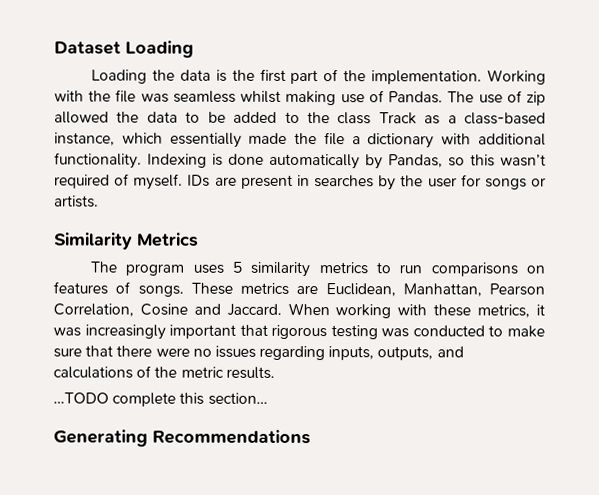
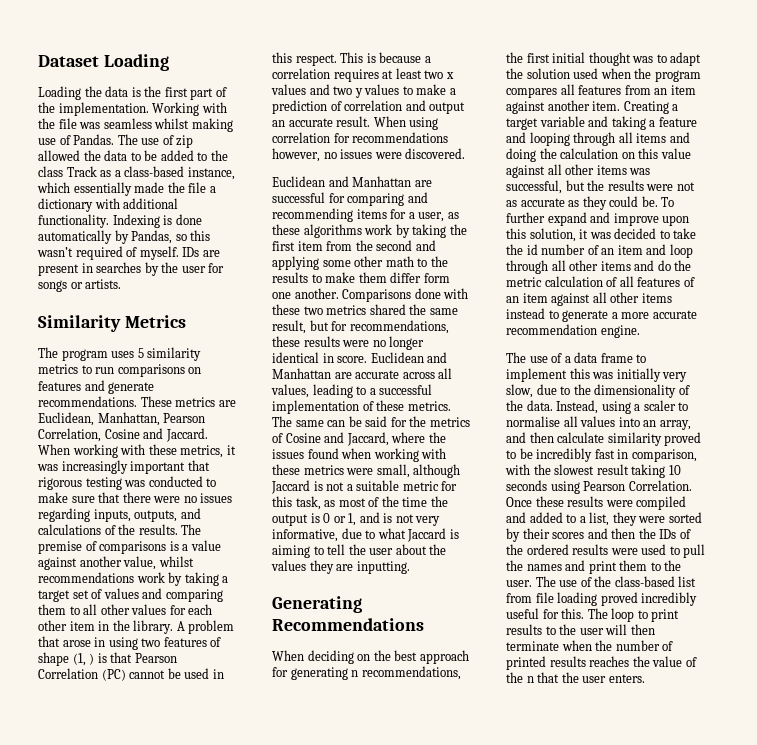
- The program uses 5 similarity metrics to run comparisons on features of songs.
+ The program uses 5 similarity metrics to run comparisons on features and generate recommendations.
- When working with these metrics, it was increasingly important that rigorous testing was conducted to make sure that there were no issues regarding inputs, outputs, and calculations of the metric results.
- …TODO complete this section…
+ When working with these metrics, it was increasingly important that rigorous testing was conducted to make sure that there were no issues regarding inputs, outputs, and calculations of the results. The premise of comparisons is a value against another value, whilst recommendations work by taking a target set of values and comparing them to all other values for each other item in the library. A problem that arose in using two features of shape (1, ) is that Pearson Correlation (PC) cannot be used in this respect. This is because a correlation requires at least two x values and two y values to make a prediction of correlation and output an accurate result. When using correlation for recommendations however, no issues were discovered.
+ Euclidean and Manhattan are successful for comparing and recommending items for a user, as these algorithms work by taking the first item from the second and applying some other math to the results to make them differ form one another. Comparisons done with these two metrics shared the same result, but for recommendations, these results were no longer identical in score. Euclidean and Manhattan are accurate across all values, leading to a successful implementation of these metrics. The same can be said for the metrics of Cosine and Jaccard, where the issues found when working with these metrics were small, although Jaccard is not a suitable metric for this task, as most of the time the output is 0 or 1, and is not very informative, due to what Jaccard is aiming to tell the user about the values they are inputting.
  Generating Recommendations
+ When deciding on the best approach for generating n recommendations, the first initial thought was to adapt the solution used when the program compares all features from an item against another item. Creating a target variable and taking a feature and looping through all items and doing the calculation on this value against all other items was successful, but the results were not as accurate as they could be. To further expand and improve upon this solution, it was decided to take the id number of an item and loop through all other items and do the metric calculation of all features of an item against all other items instead to generate a more accurate recommendation engine.
+ The use of a data frame to implement this was initially very slow, due to the dimensionality of the data. Instead, using a scaler to normalise all values into an array, and then calculate similarity proved to be incredibly fast in comparison, with the slowest result taking 10 seconds using Pearson Correlation. Once these results were compiled and added to a list, they were sorted by their scores and then the IDs of the ordered results were used to pull the names and print them to the user. The use of the class-based list from file loading proved incredibly useful for this. The loop to print results to the user will then terminate when the number of printed results reaches the value of the n that the user enters.

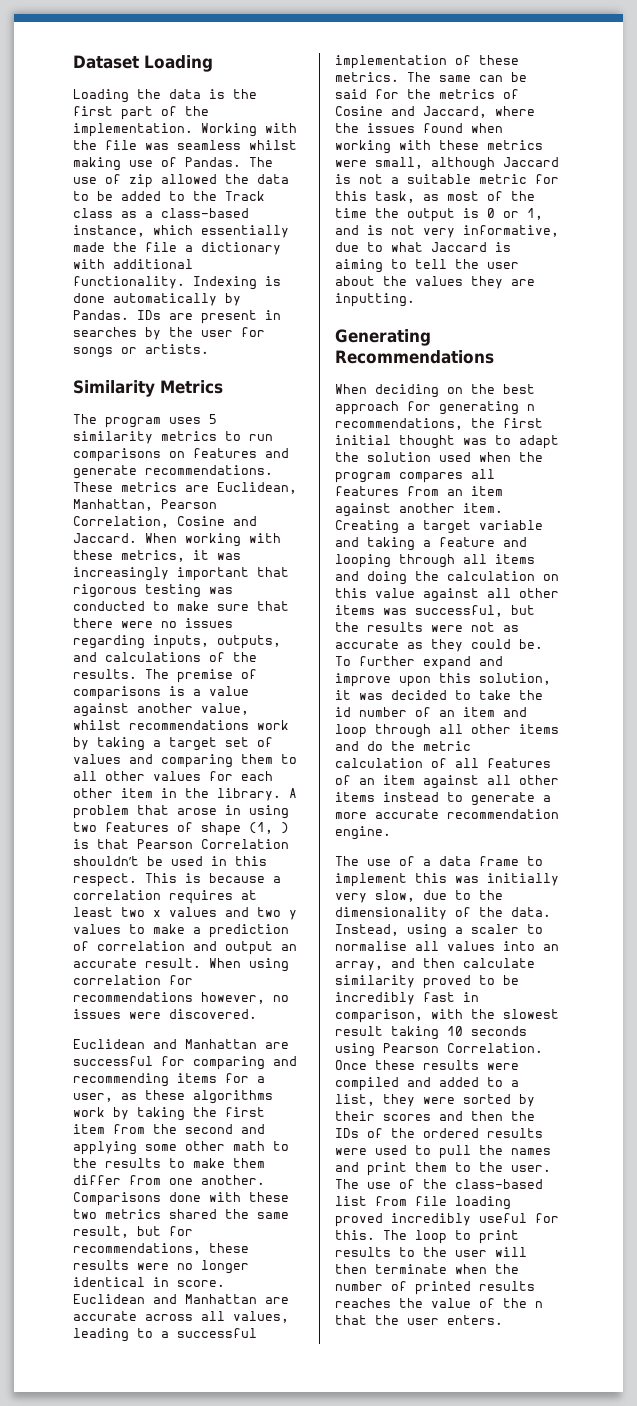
- The use of zip allowed the data to be added to the class Track as a class-based instance, which essentially made the file a dictionary with additional functionality.
+ The use of zip allowed the data to be added to the Track class as a class-based instance, which essentially made the file a dictionary with additional functionality.
- Indexing is done automatically by Pandas, so this wasn’t required of myself.
+ Indexing is done automatically by Pandas.
- A problem that arose in using two features of shape (1, ) is that Pearson Correlation (PC) cannot be used in this respect.
+ A problem that arose in using two features of shape (1, ) is that Pearson Correlation shouldn’t be used in this respect.
- Euclidean and Manhattan are successful for comparing and recommending items for a user, as these algorithms work by taking the first item from the second and applying some other math to the results to make them differ form one another.
+ Euclidean and Manhattan are successful for comparing and recommending items for a user, as these algorithms work by taking the first item from the second and applying some other math to the results to make them differ from one another.

